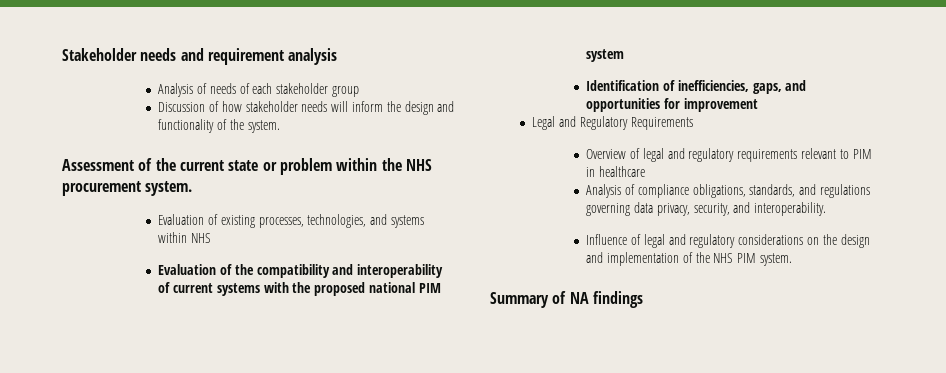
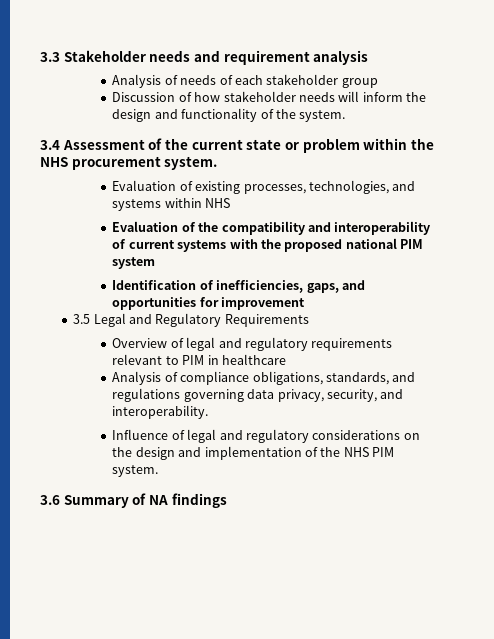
- Stakeholder needs and requirement analysis
+ 3.3 Stakeholder needs and requirement analysis
- Assessment of the current state or problem within the NHS procurement system.
+ 3.4 Assessment of the current state or problem within the NHS procurement system.
- Legal and Regulatory Requirements
+ 3.5 Legal and Regulatory Requirements
- Summary of NA findings
+ 3.6 Summary of NA findings

